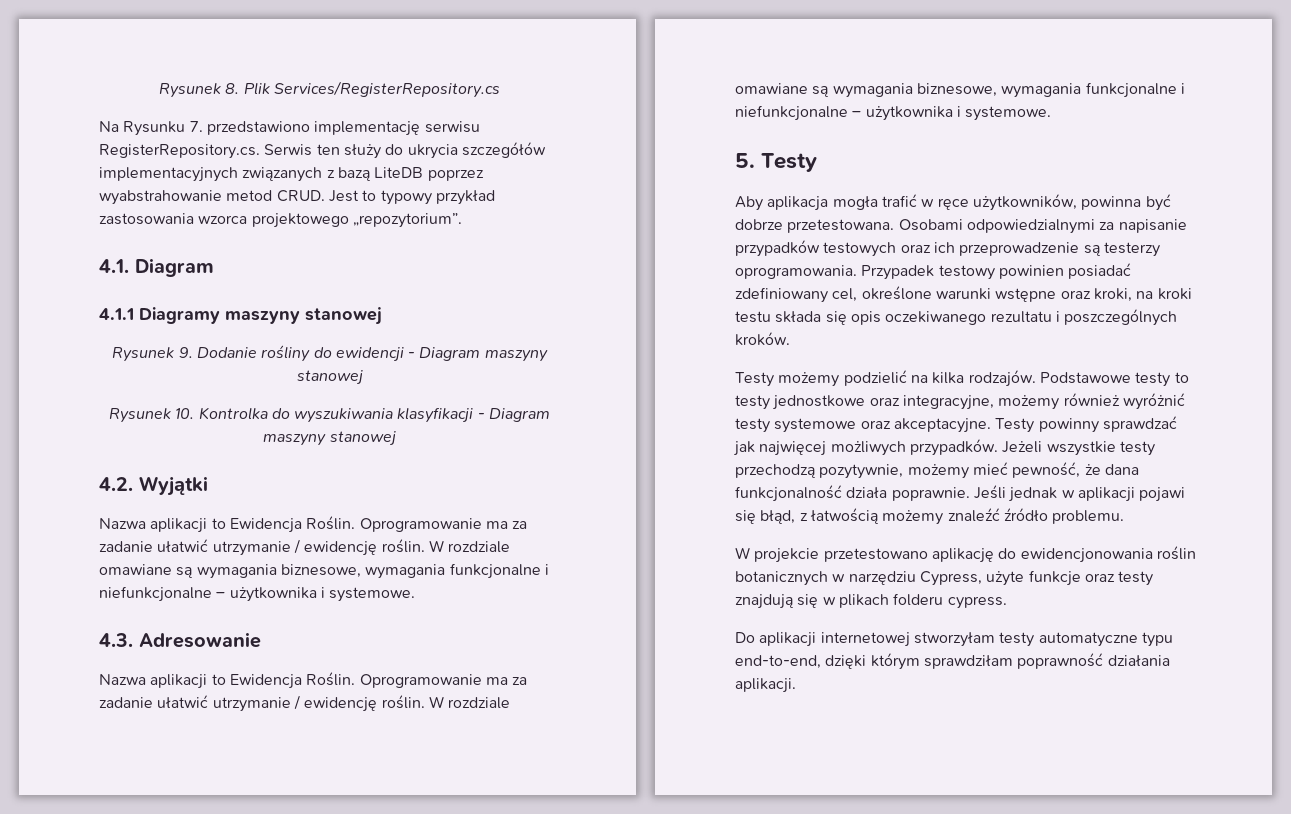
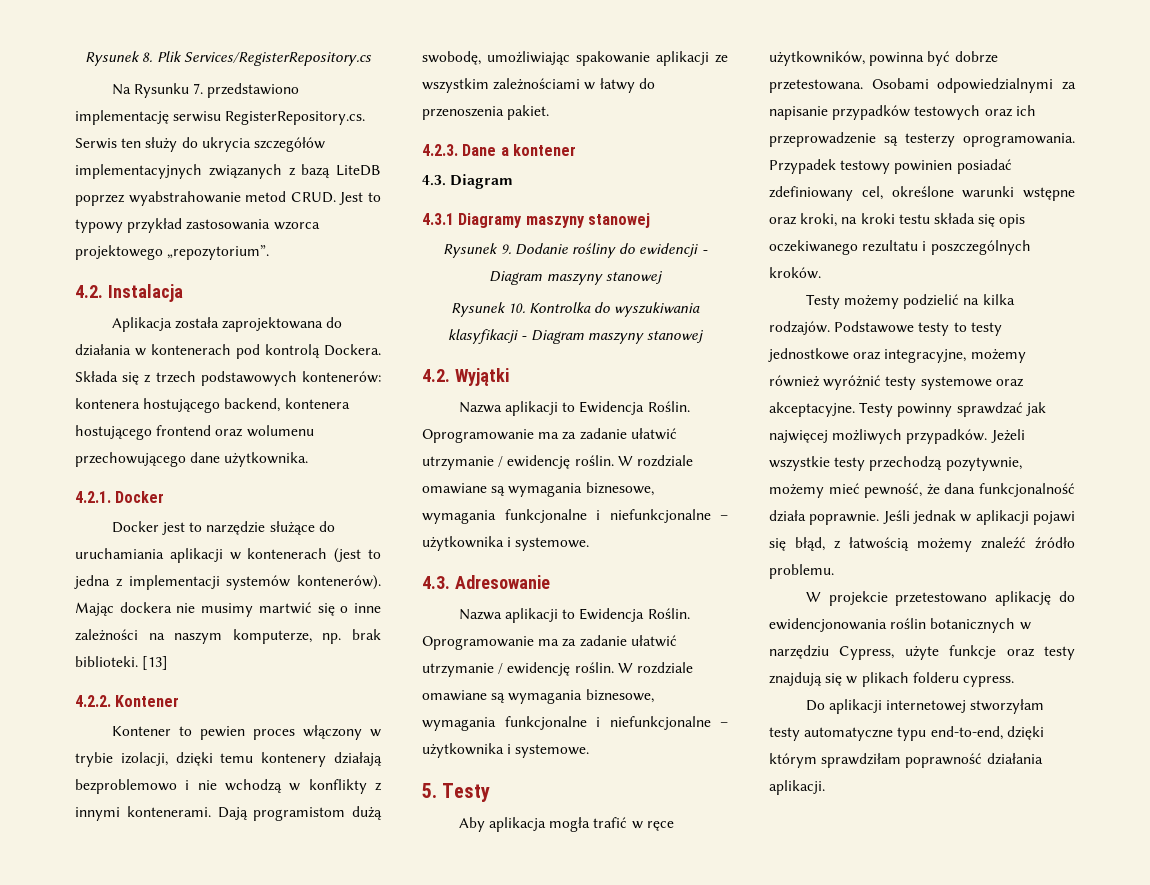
- 4.1. Diagram
+ 4.2. Instalacja
+ Aplikacja została zaprojektowana do działania w kontenerach pod kontrolą Dockera. Składa się z trzech podstawowych kontenerów: kontenera hostującego backend, kontenera hostującego frontend oraz wolumenu przechowującego dane użytkownika.
+ 4.2.1. Docker
+ Docker jest to narzędzie służące do uruchamiania aplikacji w kontenerach (jest to jedna z implementacji systemów kontenerów). Mając dockera nie musimy martwić się o inne zależności na naszym komputerze, np. brak biblioteki. [13]
+ 4.2.2. Kontener
+ Kontener to pewien proces włączony w trybie izolacji, dzięki temu kontenery działają bezproblemowo i nie wchodzą w konflikty z innymi kontenerami. Dają programistom dużą swobodę, umożliwiając spakowanie aplikacji ze wszystkim zależnościami w łatwy do przenoszenia pakiet.
+ 4.2.3. Dane a kontener
+ 4.3. Diagram
- 4.1.1 Diagramy maszyny stanowej
+ 4.3.1 Diagramy maszyny stanowej

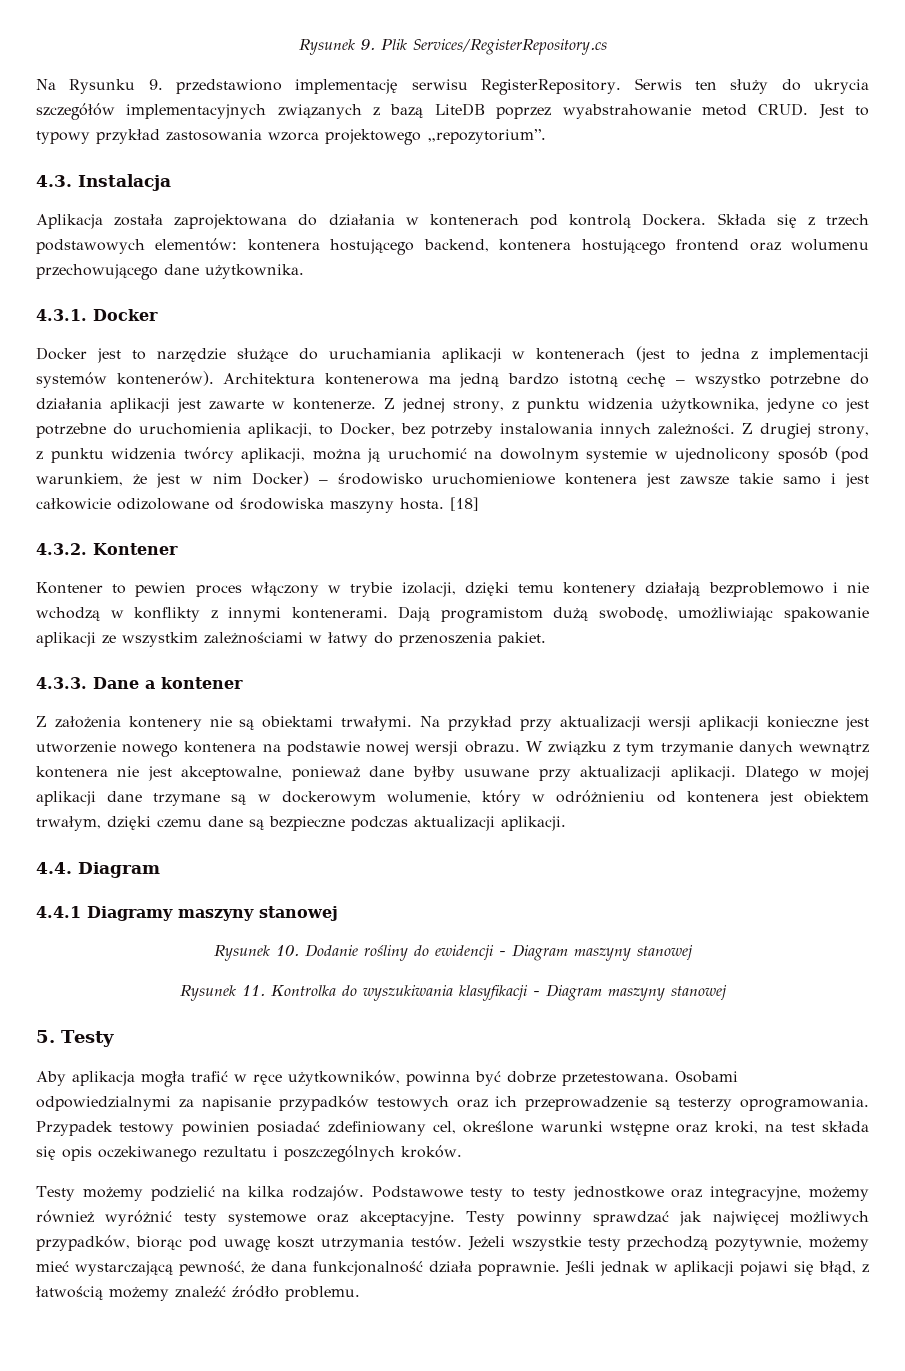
- Rysunek 8. Plik Services/RegisterRepository.cs
+ Rysunek 9. Plik Services/RegisterRepository.cs
- Na Rysunku 7. przedstawiono implementację serwisu RegisterRepository.cs. Serwis ten służy do ukrycia szczegółów implementacyjnych związanych z bazą LiteDB poprzez wyabstrahowanie metod CRUD.
+ Na Rysunku 9. przedstawiono implementację serwisu RegisterRepository. Serwis ten służy do ukrycia szczegółów implementacyjnych związanych z bazą LiteDB poprzez wyabstrahowanie metod CRUD.
- 4.2. Instalacja
+ 4.3. Instalacja
- Składa się z trzech podstawowych kontenerów: kontenera hostującego backend, kontenera hostującego frontend oraz wolumenu przechowującego dane użytkownika.
+ Składa się z trzech podstawowych elementów: kontenera hostującego backend, kontenera hostującego frontend oraz wolumenu przechowującego dane użytkownika.
- 4.2.1. Docker
+ 4.3.1. Docker
- Mając dockera nie musimy martwić się o inne zależności na naszym komputerze, np. brak biblioteki. [13]
- 4.2.2. Kontener
+ Architektura kontenerowa ma jedną bardzo istotną cechę – wszystko potrzebne do działania aplikacji jest zawarte w kontenerze. Z jednej strony, z punktu widzenia użytkownika, jedyne co jest potrzebne do uruchomienia aplikacji, to Docker, bez potrzeby instalowania innych zależności. Z drugiej strony, z punktu widzenia twórcy aplikacji, można ją uruchomić na dowolnym systemie w ujednolicony sposób (pod warunkiem, że jest w nim Docker) – środowisko uruchomieniowe kontenera jest zawsze takie samo i jest całkowicie odizolowane od środowiska maszyny hosta. [18]
+ 4.3.2. Kontener
- 4.2.3. Dane a kontener
+ 4.3.3. Dane a kontener
- 4.3. Diagram
+ Z założenia kontenery nie są obiektami trwałymi. Na przykład przy aktualizacji wersji aplikacji konieczne jest utworzenie nowego kontenera na podstawie nowej wersji obrazu. W związku z tym trzymanie danych wewnątrz kontenera nie jest akceptowalne, ponieważ dane byłby usuwane przy aktualizacji aplikacji. Dlatego w mojej aplikacji dane trzymane są w dockerowym wolumenie, który w odróżnieniu od kontenera jest obiektem trwałym, dzięki czemu dane są bezpieczne podczas aktualizacji aplikacji.
+ 4.4. Diagram
- 4.3.1 Diagramy maszyny stanowej
+ 4.4.1 Diagramy maszyny stanowej
- Rysunek 9. Dodanie rośliny do ewidencji - Diagram maszyny stanowej
+ Rysunek 10. Dodanie rośliny do ewidencji - Diagram maszyny stanowej
- Rysunek 10. Kontrolka do wyszukiwania klasyfikacji - Diagram maszyny stanowej
+ Rysunek 11. Kontrolka do wyszukiwania klasyfikacji - Diagram maszyny stanowej
- 4.2. Wyjątki
- Nazwa aplikacji to Ewidencja Roślin. Oprogramowanie ma za zadanie ułatwić utrzymanie / ewidencję roślin. W rozdziale omawiane są wymagania biznesowe, wymagania funkcjonalne i niefunkcjonalne – użytkownika i systemowe.
- 4.3. Adresowanie
- Nazwa aplikacji to Ewidencja Roślin. Oprogramowanie ma za zadanie ułatwić utrzymanie / ewidencję roślin. W rozdziale omawiane są wymagania biznesowe, wymagania funkcjonalne i niefunkcjonalne – użytkownika i systemowe.
- Przypadek testowy powinien posiadać zdefiniowany cel, określone warunki wstępne oraz kroki, na kroki testu składa się opis oczekiwanego rezultatu i poszczególnych kroków.
+ Przypadek testowy powinien posiadać zdefiniowany cel, określone warunki wstępne oraz kroki, na test składa się opis oczekiwanego rezultatu i poszczególnych kroków.
- Testy powinny sprawdzać jak najwięcej możliwych przypadków.
+ Testy powinny sprawdzać jak najwięcej możliwych przypadków, biorąc pod uwagę koszt utrzymania testów.
- Jeżeli wszystkie testy przechodzą pozytywnie, możemy mieć pewność, że dana funkcjonalność działa poprawnie.
+ Jeżeli wszystkie testy przechodzą pozytywnie, możemy mieć wystarczającą pewność, że dana funkcjonalność działa poprawnie.
- W projekcie przetestowano aplikację do ewidencjonowania roślin botanicznych w narzędziu Cypress, użyte funkcje oraz testy znajdują się w plikach folderu cypress.
- Do aplikacji internetowej stworzyłam testy automatyczne typu end-to-end, dzięki którym sprawdziłam poprawność działania aplikacji.

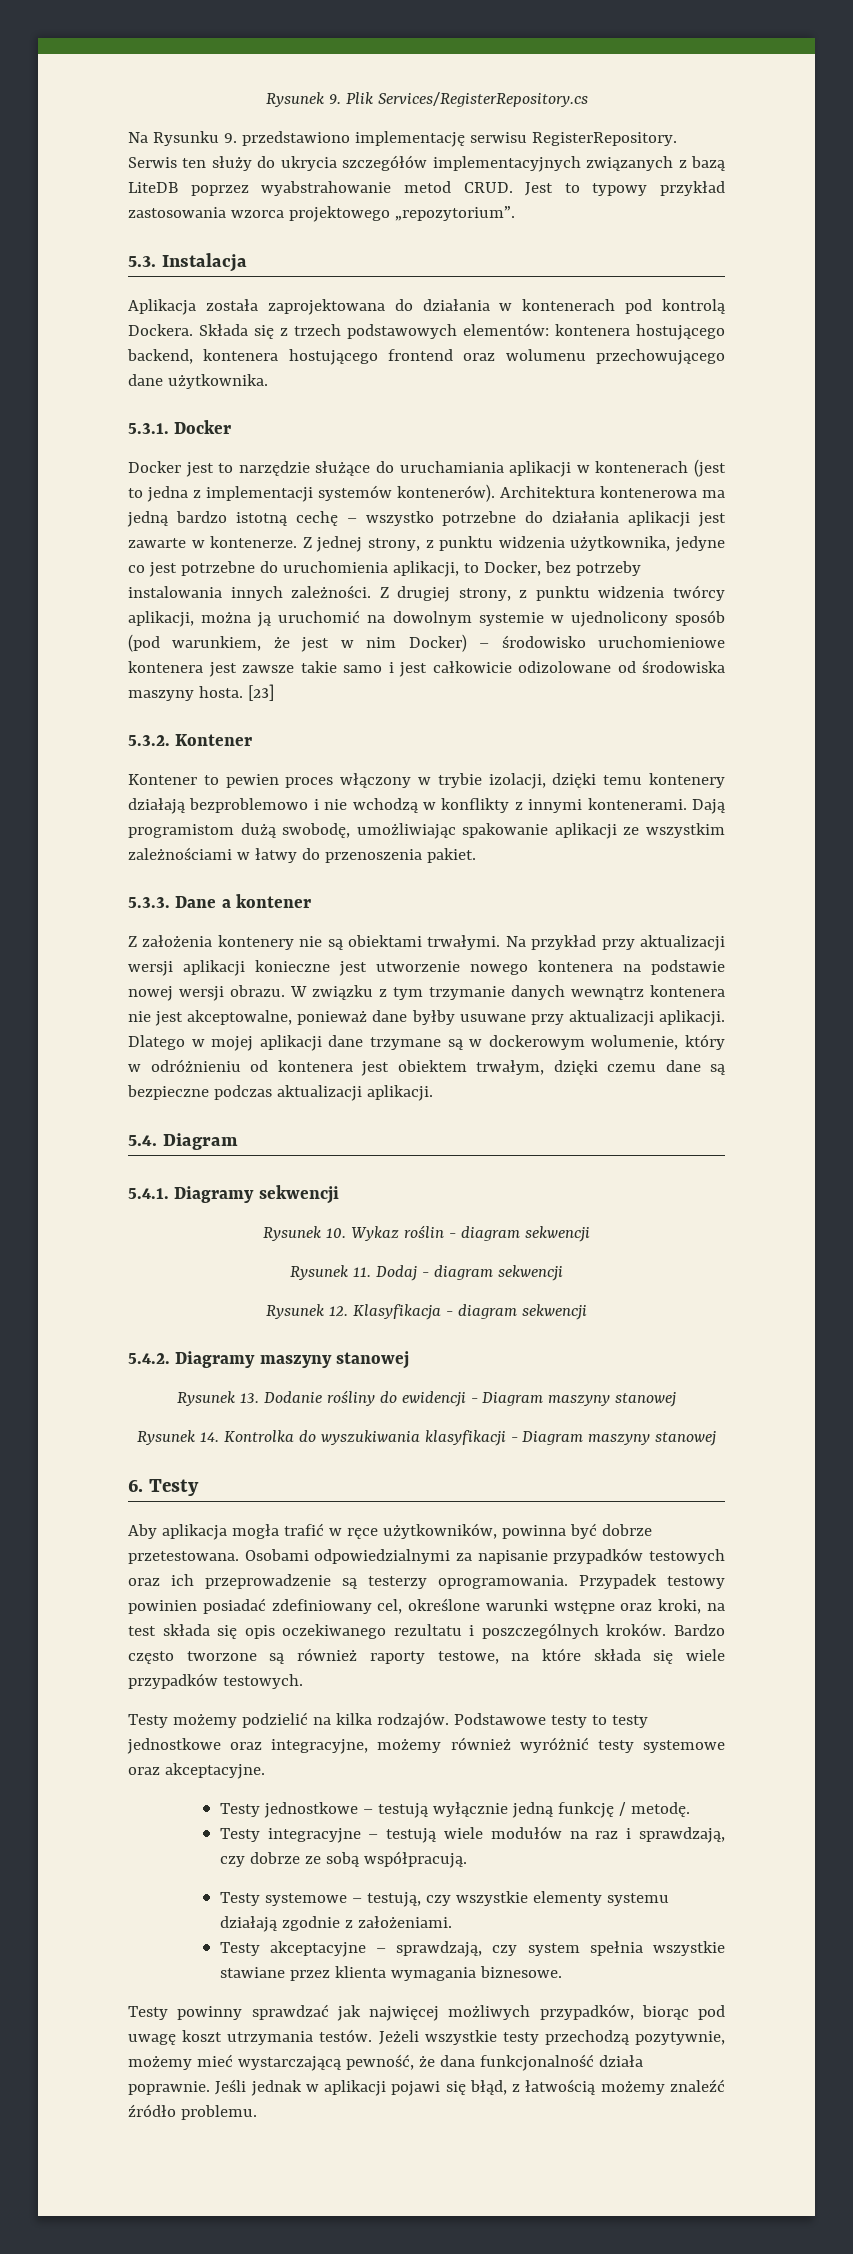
- 4.3. Instalacja
+ 5.3. Instalacja
- 4.3.1. Docker
+ 5.3.1. Docker
- [18]
- 4.3.2. Kontener
+ [23]
+ 5.3.2. Kontener
- 4.3.3. Dane a kontener
+ 5.3.3. Dane a kontener
- 4.4. Diagram
+ 5.4. Diagram
- 4.4.1 Diagramy maszyny stanowej
+ 5.4.1. Diagramy sekwencji
+ Rysunek 10. Wykaz roślin - diagram sekwencji
+ Rysunek 11. Dodaj - diagram sekwencji
+ Rysunek 12. Klasyfikacja - diagram sekwencji
+ 5.4.2. Diagramy maszyny stanowej
- Rysunek 10. Dodanie rośliny do ewidencji - Diagram maszyny stanowej
+ Rysunek 13. Dodanie rośliny do ewidencji - Diagram maszyny stanowej
- Rysunek 11. Kontrolka do wyszukiwania klasyfikacji - Diagram maszyny stanowej
+ Rysunek 14. Kontrolka do wyszukiwania klasyfikacji - Diagram maszyny stanowej
- 5. Testy
+ 6. Testy
+ Bardzo często tworzone są również raporty testowe, na które składa się wiele przypadków testowych.
- Podstawowe testy to testy jednostkowe oraz integracyjne, możemy również wyróżnić testy systemowe oraz akceptacyjne. Testy powinny sprawdzać jak najwięcej możliwych przypadków, biorąc pod uwagę koszt utrzymania testów.
+ Podstawowe testy to testy jednostkowe oraz integracyjne, możemy również wyróżnić testy systemowe oraz akceptacyjne.
+ Testy jednostkowe – testują wyłącznie jedną funkcję / metodę.
+ Testy integracyjne – testują wiele modułów na raz i sprawdzają, czy dobrze ze sobą współpracują.
+ Testy systemowe – testują, czy wszystkie elementy systemu działają zgodnie z założeniami.
+ Testy akceptacyjne – sprawdzają, czy system spełnia wszystkie stawiane przez klienta wymagania biznesowe.
+ Testy powinny sprawdzać jak najwięcej możliwych przypadków, biorąc pod uwagę koszt utrzymania testów.

